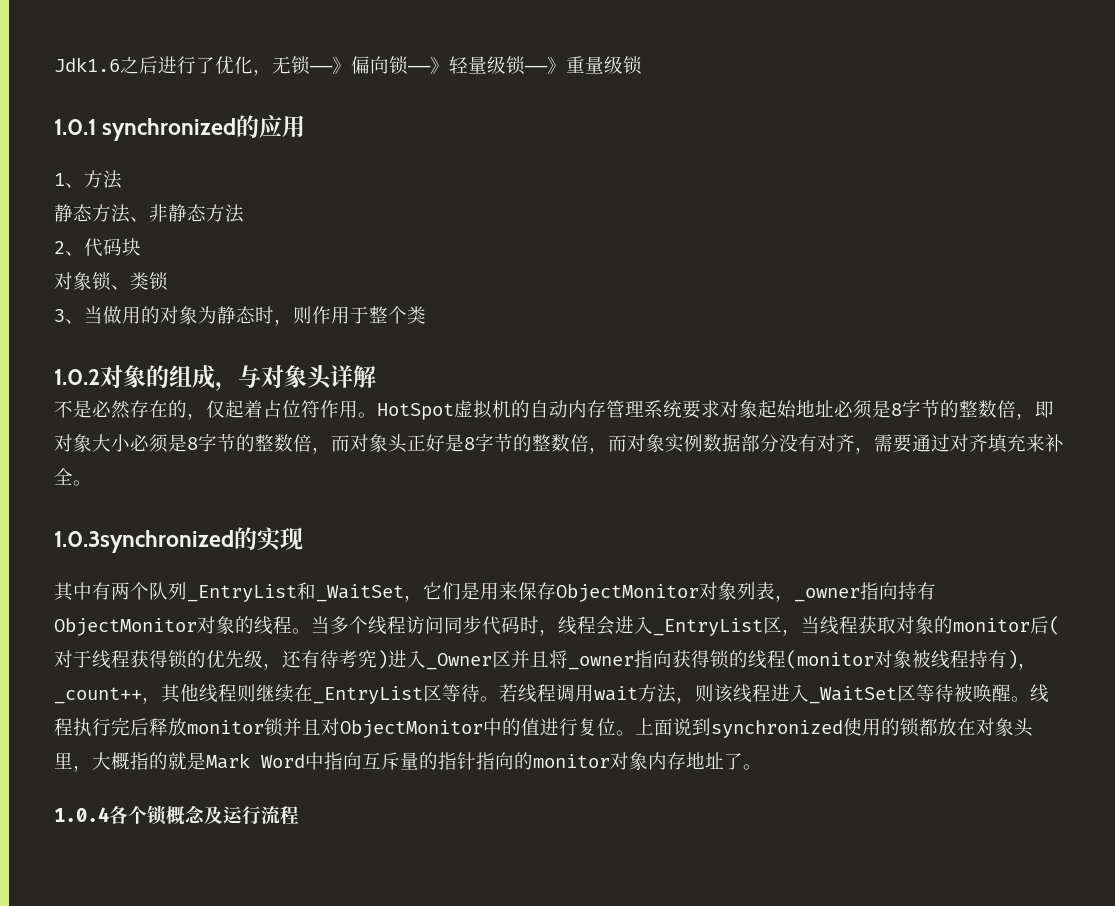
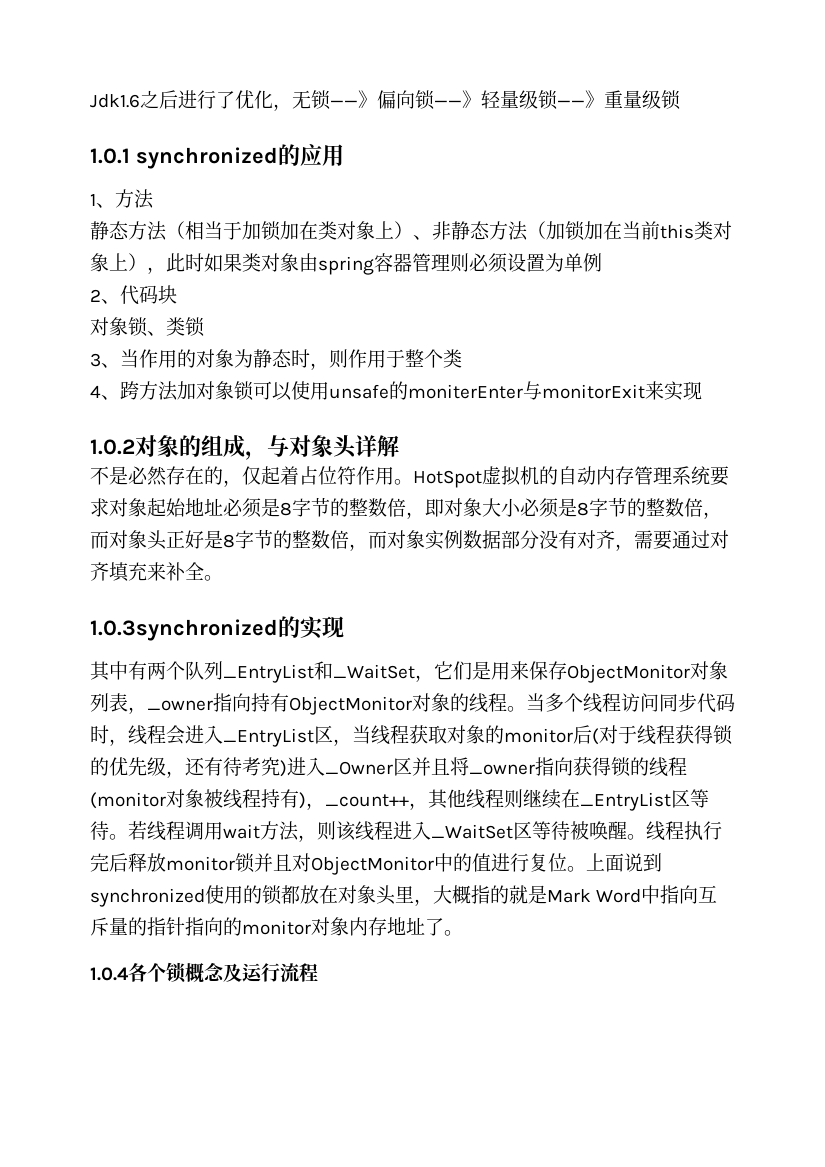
- 静态方法、非静态方法
+ 静态方法（相当于加锁加在类对象上）、非静态方法（加锁加在当前this类对象上），此时如果类对象由spring容器管理则必须设置为单例
- 3、当做用的对象为静态时，则作用于整个类
+ 3、当作用的对象为静态时，则作用于整个类
+ 4、跨方法加对象锁可以使用unsafe的moniterEnter与monitorExit来实现

